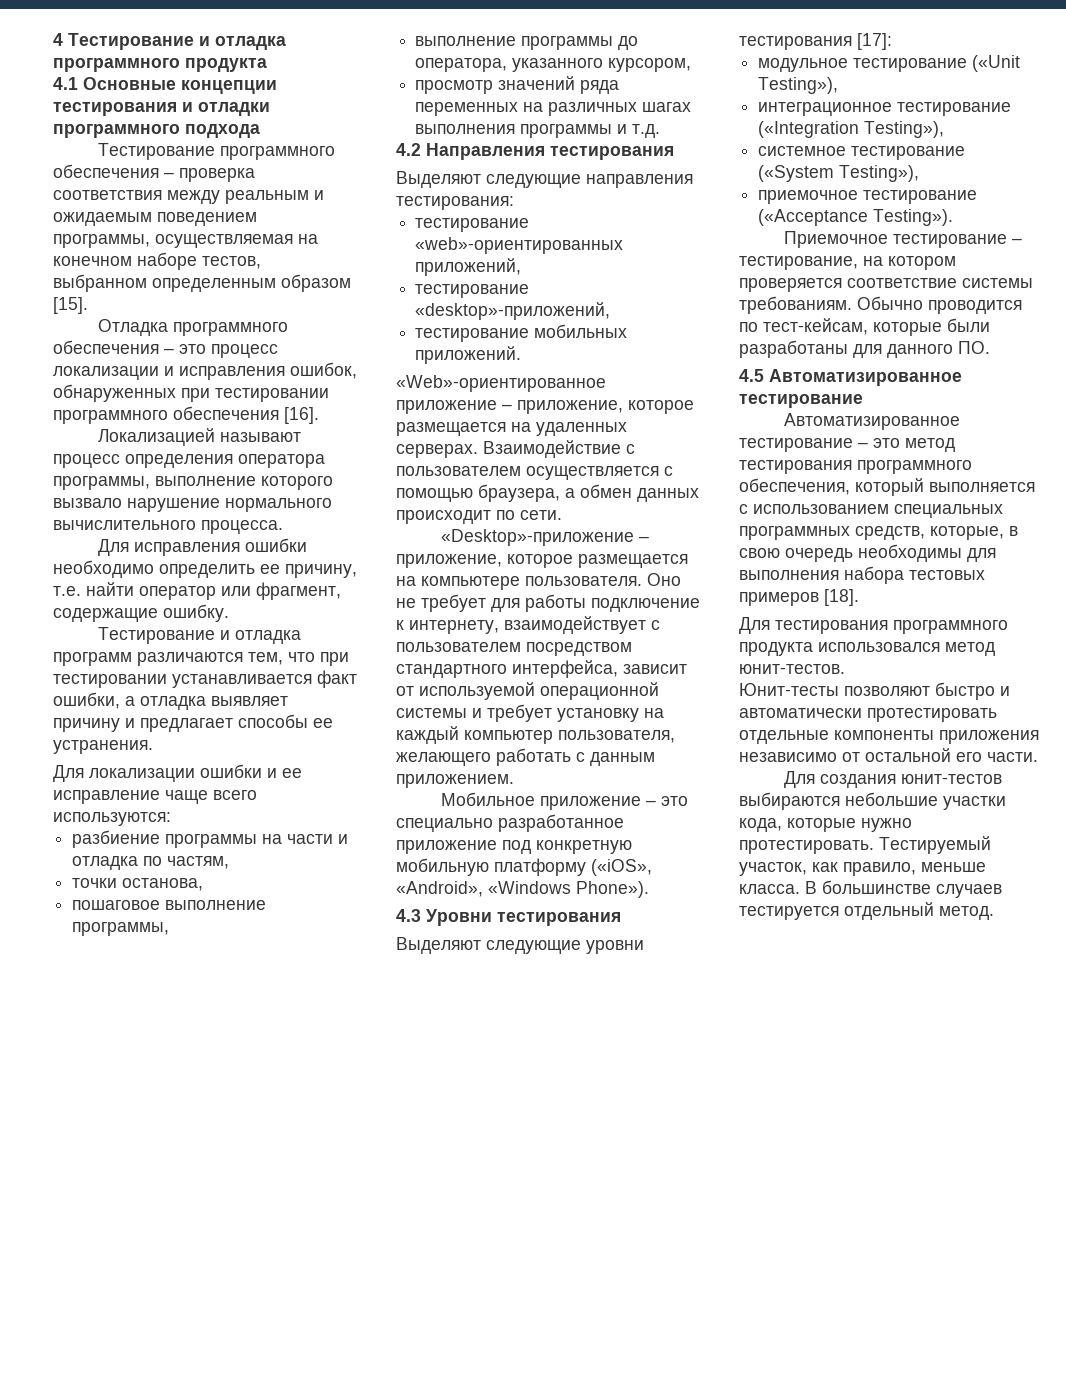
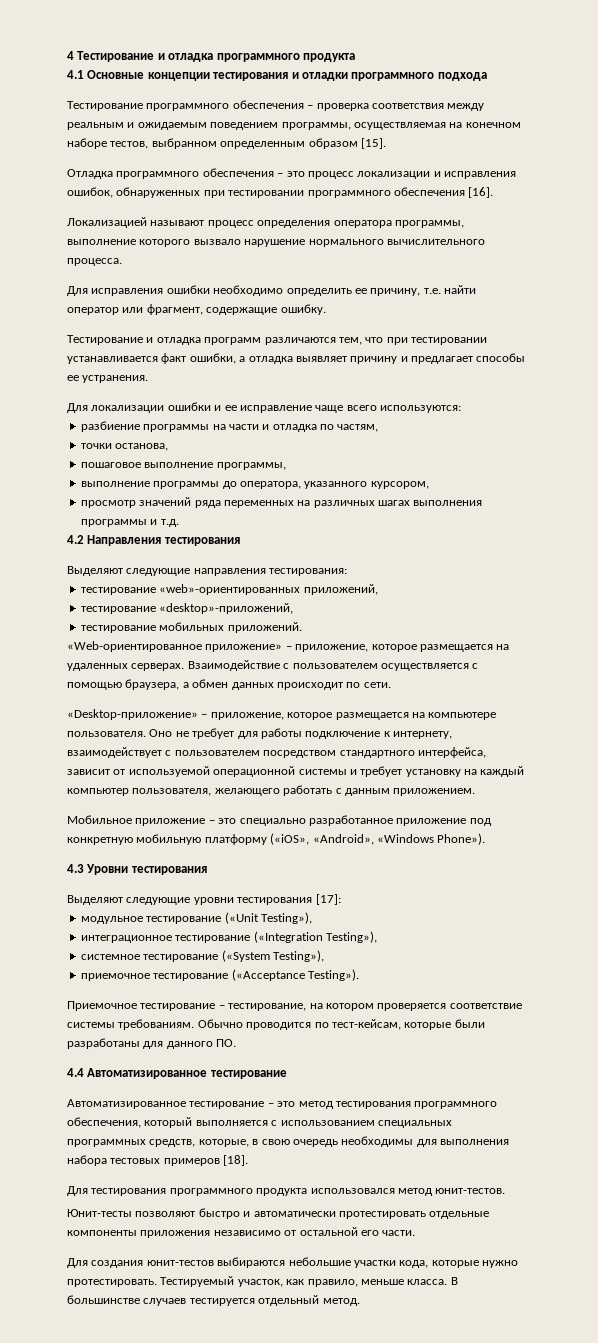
- «Web»-ориентированное приложение – приложение, которое размещается на удаленных серверах.
+ «Web-ориентированное приложение» – приложение, которое размещается на удаленных серверах.
- «Desktop»-приложение – приложение, которое размещается на компьютере пользователя.
+ «Desktop-приложение» – приложение, которое размещается на компьютере пользователя.
- 4.5 Автоматизированное тестирование
+ 4.4 Автоматизированное тестирование

